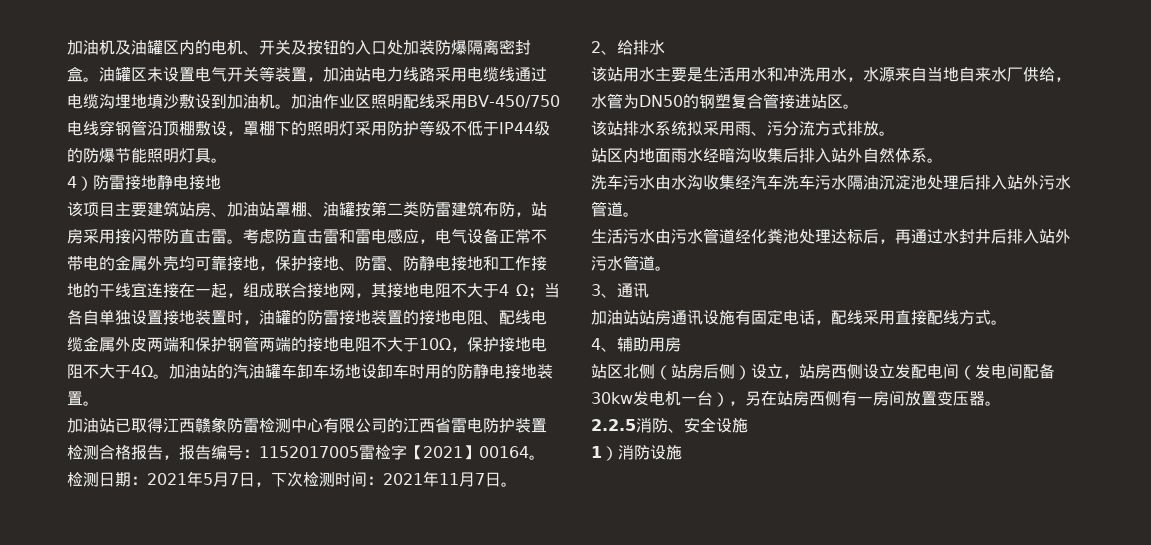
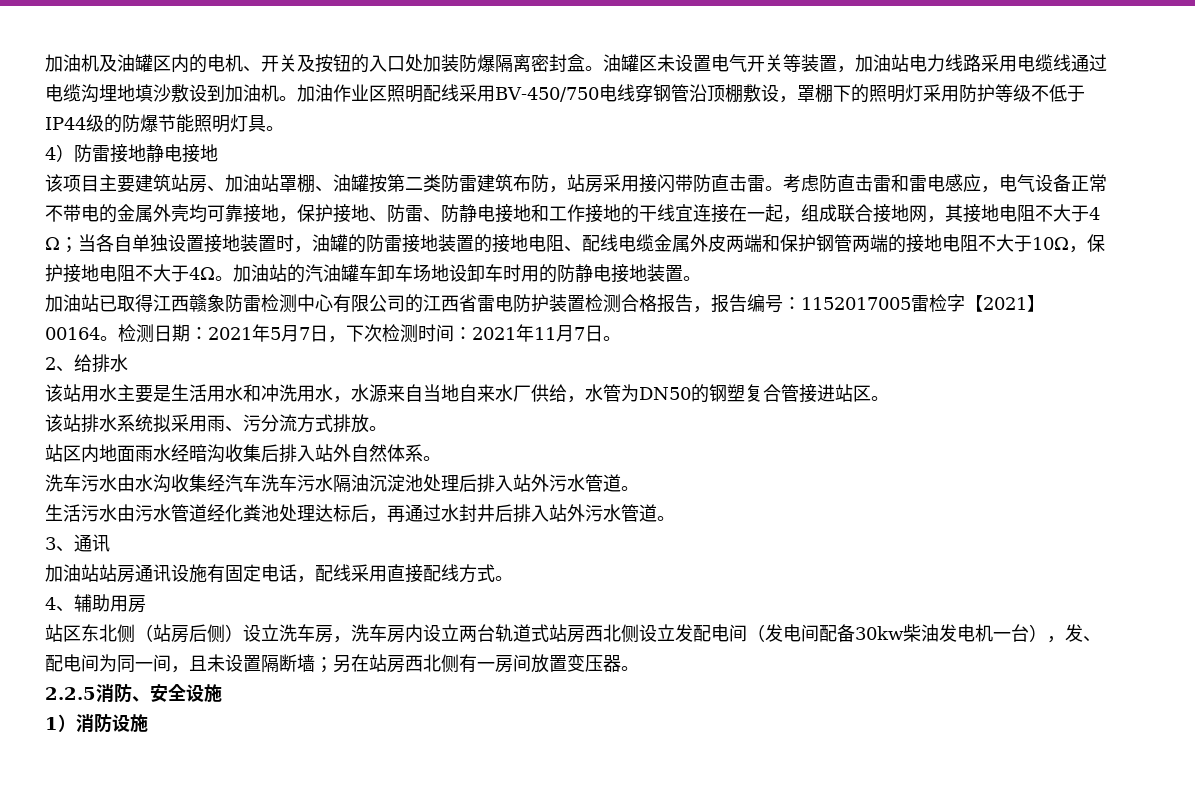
- 站区北侧（站房后侧）设立，站房西侧设立发配电间（发电间配备30kw发电机一台），另在站房西侧有一房间放置变压器。
+ 站区东北侧（站房后侧）设立洗车房，洗车房内设立两台轨道式站房西北侧设立发配电间（发电间配备30kw柴油发电机一台），发、配电间为同一间，且未设置隔断墙；另在站房西北侧有一房间放置变压器。

